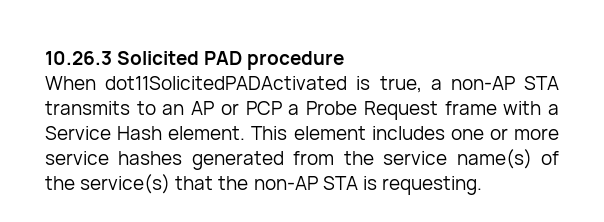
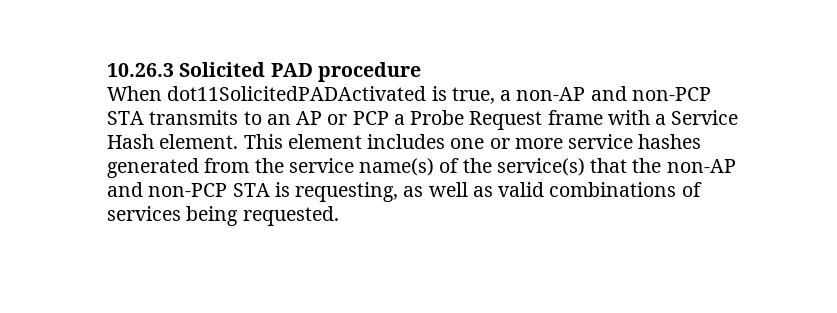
- When dot11SolicitedPADActivated is true, a non-AP STA transmits to an AP or PCP a Probe Request frame with a Service Hash element.
+ When dot11SolicitedPADActivated is true, a non-AP and non-PCP STA transmits to an AP or PCP a Probe Request frame with a Service Hash element.
- This element includes one or more service hashes generated from the service name(s) of the service(s) that the non-AP STA is requesting.
+ This element includes one or more service hashes generated from the service name(s) of the service(s) that the non-AP and non-PCP STA is requesting, as well as valid combinations of services being requested.

